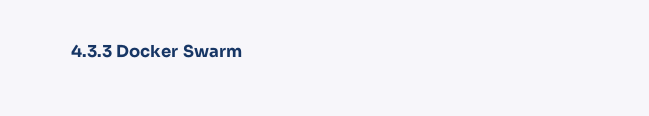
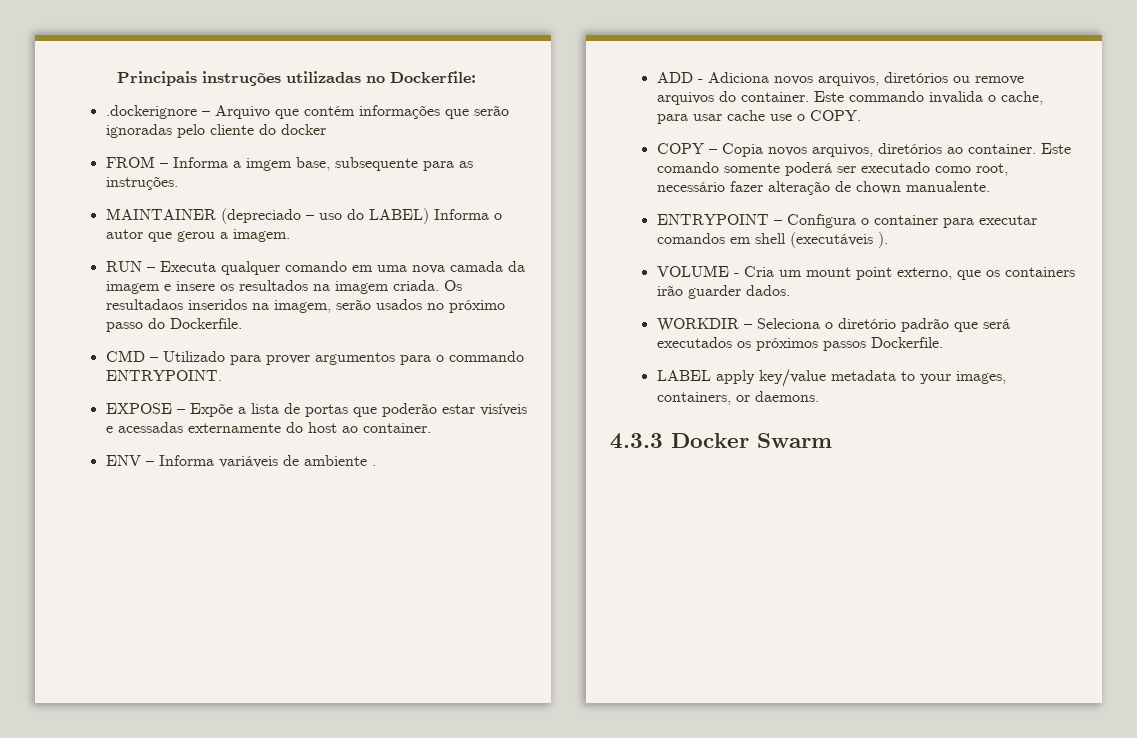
+ Principais instruções utilizadas no Dockerfile:
+ .dockerignore – Arquivo que contém informações que serão ignoradas pelo cliente do docker
+ FROM – Informa a imgem base, subsequente para as instruções.
+ MAINTAINER (depreciado – uso do LABEL) Informa o autor que gerou a imagem.
+ RUN – Executa qualquer comando em uma nova camada da imagem e insere os resultados na imagem criada. Os resultadaos inseridos na imagem, serão usados no próximo passo do Dockerfile.
+ CMD – Utilizado para prover argumentos para o commando ENTRYPOINT.
+ EXPOSE – Expõe a lista de portas que poderão estar visíveis e acessadas externamente do host ao container.
+ ENV – Informa variáveis de ambiente .
+ ADD - Adiciona novos arquivos, diretórios ou remove arquivos do container. Este commando invalida o cache, para usar cache use o COPY.
+ COPY – Copia novos arquivos, diretórios ao container. Este comando somente poderá ser executado como root, necessário fazer alteração de chown manualente.
+ ENTRYPOINT – Configura o container para executar comandos em shell (executáveis ).
+ VOLUME - Cria um mount point externo, que os containers irão guarder dados.
+ WORKDIR – Seleciona o diretório padrão que será executados os próximos passos Dockerfile.
+ LABEL apply key/value metadata to your images, containers, or daemons.

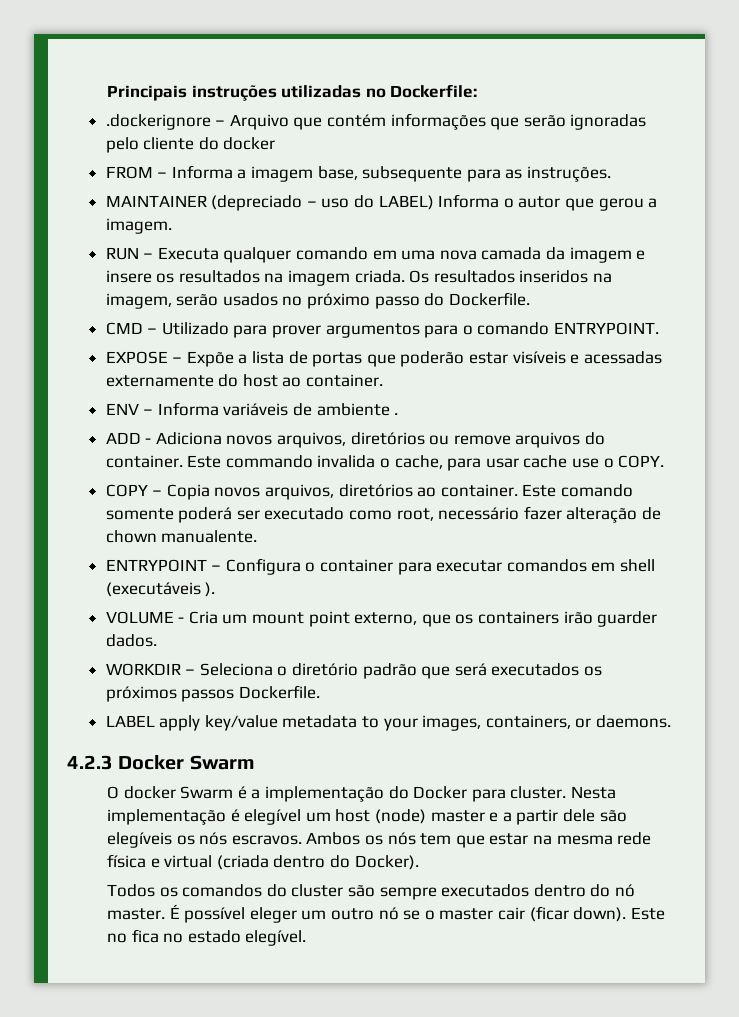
- FROM – Informa a imgem base, subsequente para as instruções.
+ FROM – Informa a imagem base, subsequente para as instruções.
- Os resultadaos inseridos na imagem, serão usados no próximo passo do Dockerfile.
+ Os resultados inseridos na imagem, serão usados no próximo passo do Dockerfile.
- CMD – Utilizado para prover argumentos para o commando ENTRYPOINT.
+ CMD – Utilizado para prover argumentos para o comando ENTRYPOINT.
- 4.3.3 Docker Swarm
+ 4.2.3 Docker Swarm
+ O docker Swarm é a implementação do Docker para cluster. Nesta implementação é elegível um host (node) master e a partir dele são elegíveis os nós escravos. Ambos os nós tem que estar na mesma rede física e virtual (criada dentro do Docker).
+ Todos os comandos do cluster são sempre executados dentro do nó master. É possível eleger um outro nó se o master cair (ficar down). Este no fica no estado elegível.

